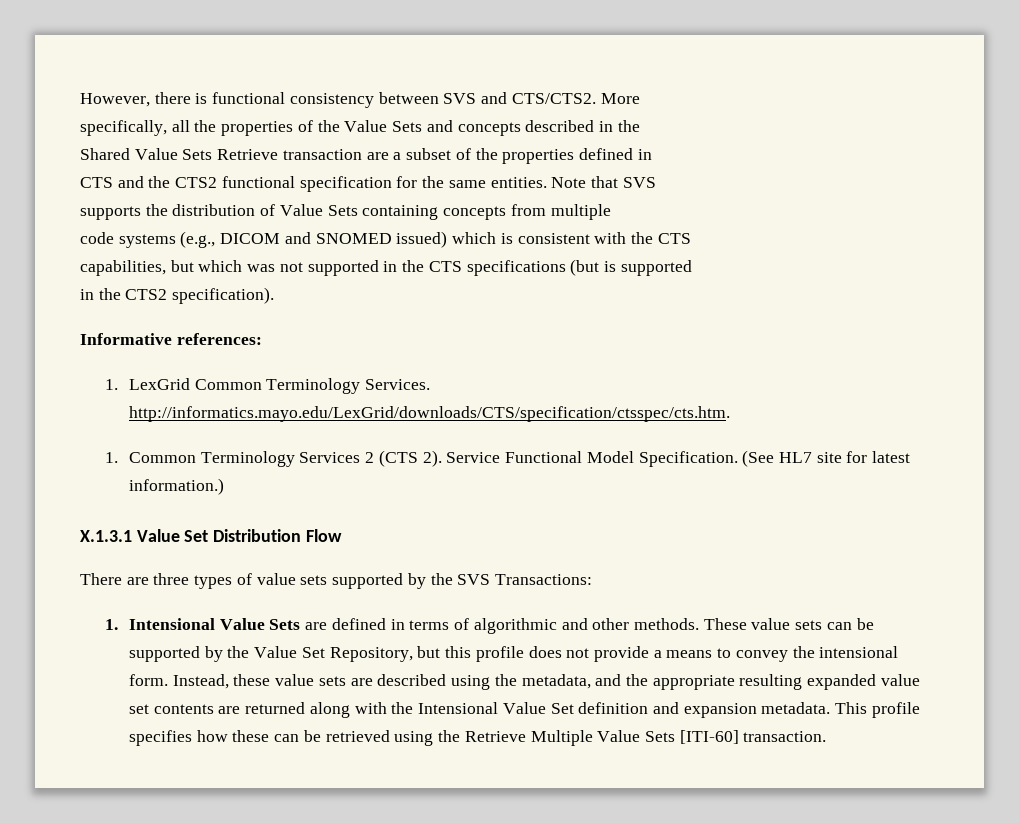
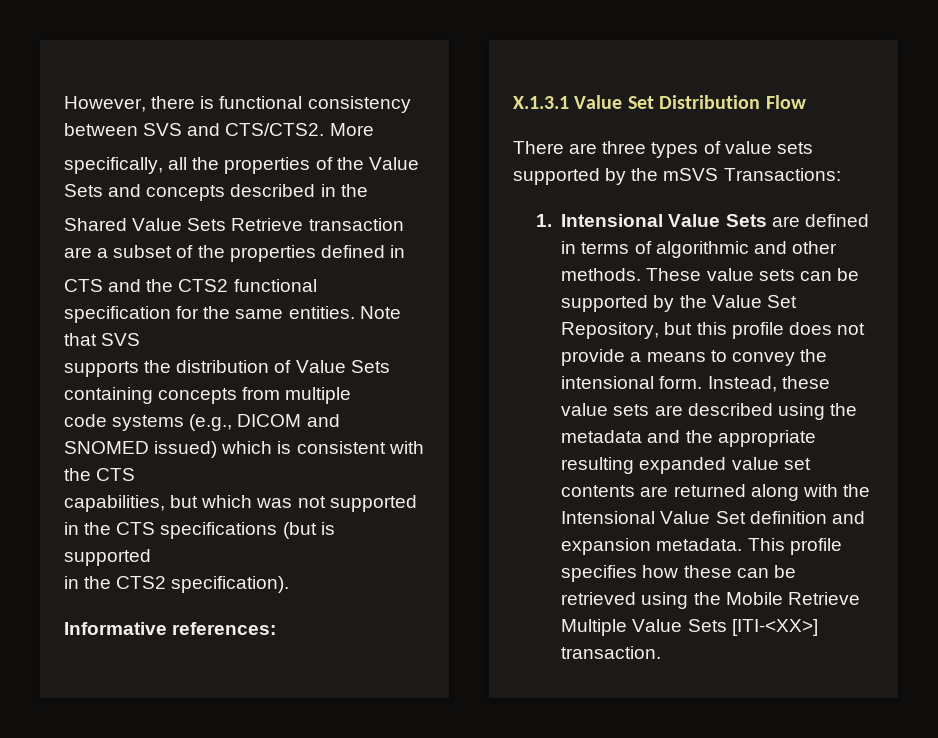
- 1. LexGrid Common Terminology Services. http://informatics.mayo.edu/LexGrid/downloads/CTS/specification/ctsspec/cts.htm.
- 1. Common Terminology Services 2 (CTS 2). Service Functional Model Specification. (See HL7 site for latest information.)
- There are three types of value sets supported by the SVS Transactions:
+ There are three types of value sets supported by the mSVS Transactions:
- Instead, these value sets are described using the metadata, and the appropriate resulting expanded value set contents are returned along with the Intensional Value Set definition and expansion metadata.
+ Instead, these value sets are described using the metadata and the appropriate resulting expanded value set contents are returned along with the Intensional Value Set definition and expansion metadata.
- This profile specifies how these can be retrieved using the Retrieve Multiple Value Sets [ITI-60] transaction.
+ This profile specifies how these can be retrieved using the Mobile Retrieve Multiple Value Sets [ITI-<XX>] transaction.

